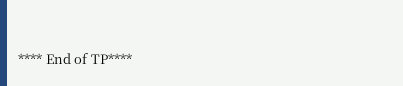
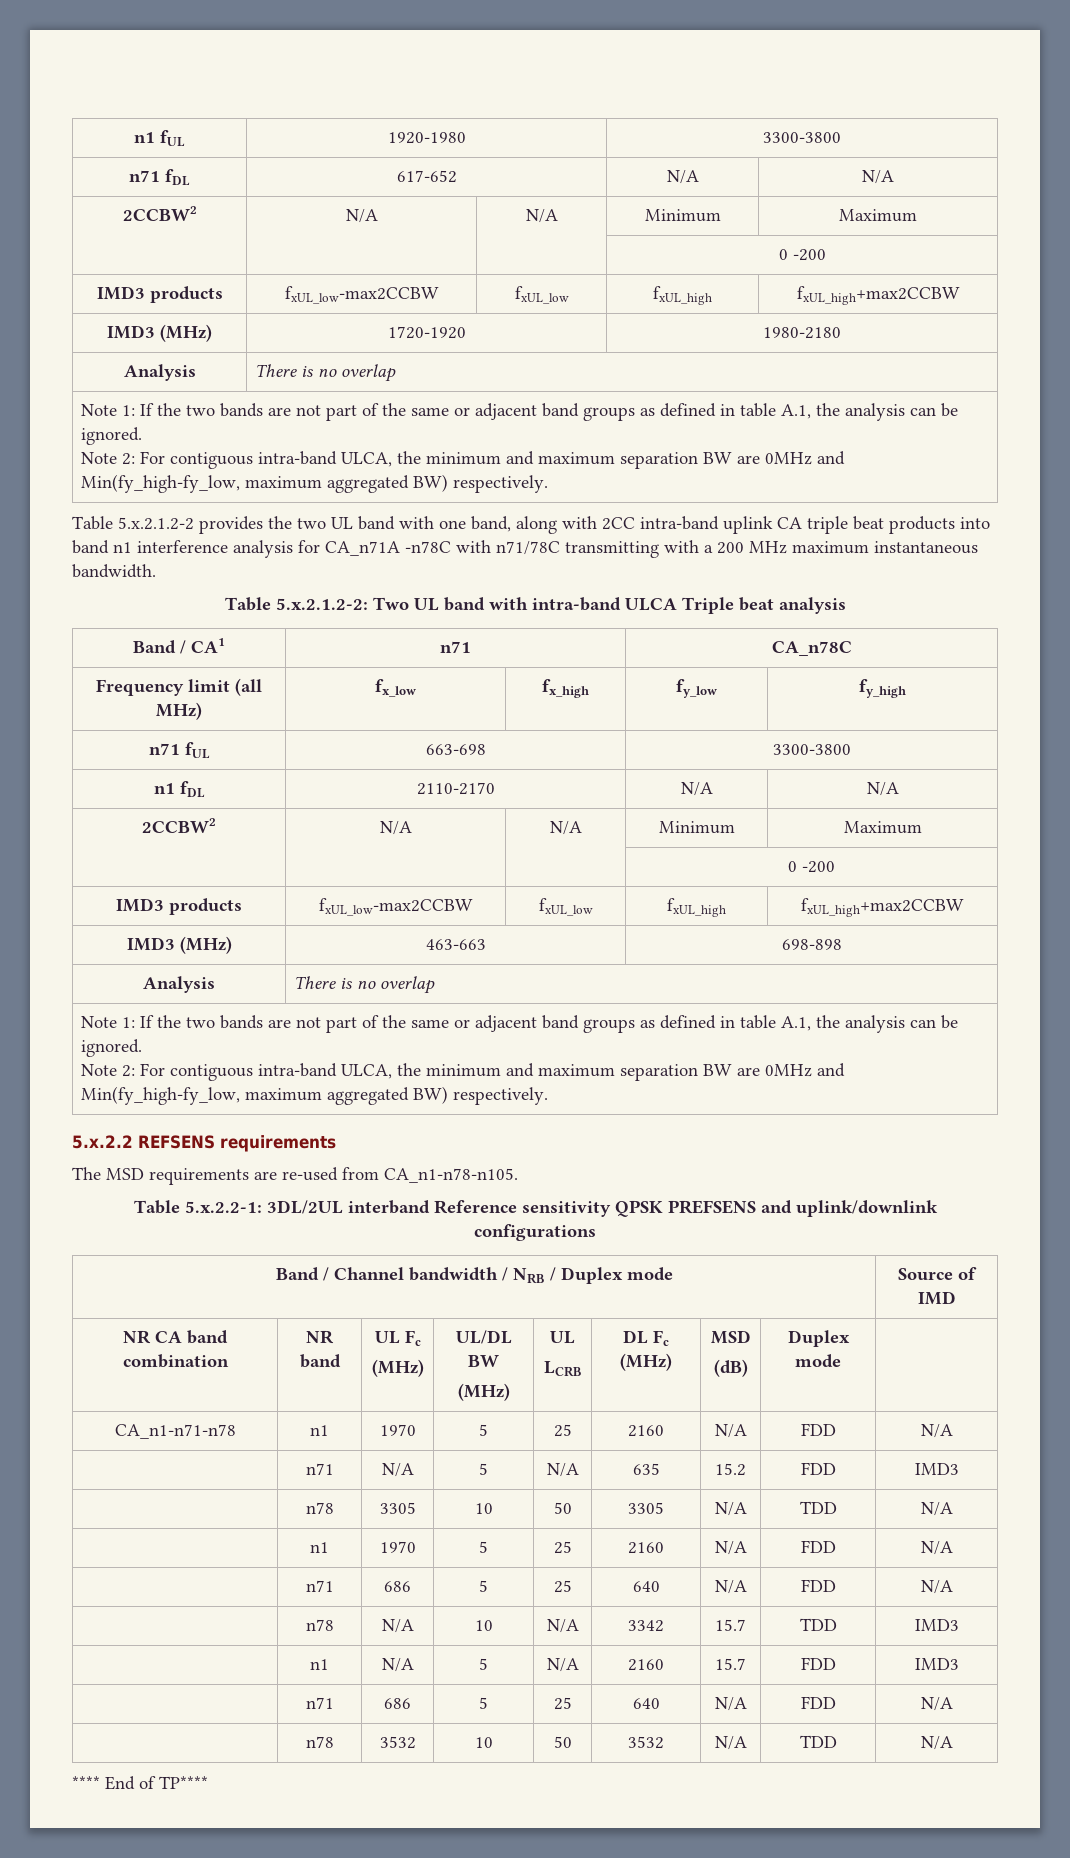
+ n1 fUL | 1920-1980 | 3300-3800
+ n71 fDL | 617-652 | N/A | N/A
+ 2CCBW2 | N/A | N/A | Minimum | Maximum
+ | | | 0 -200
+ IMD3 products | fxUL_low-max2CCBW | fxUL_low | fxUL_high | fxUL_high+max2CCBW
+ IMD3 (MHz) | 1720-1920 | 1980-2180
+ Analysis | There is no overlap
+ Note 1: If the two bands are not part of the same or adjacent band groups as defined in table A.1, the analysis can be ignored.
+ Note 2: For contiguous intra-band ULCA, the minimum and maximum separation BW are 0MHz and Min(fy_high-fy_low, maximum aggregated BW) respectively.
+ Table 5.x.2.1.2-2 provides the two UL band with one band, along with 2CC intra-band uplink CA triple beat products into band n1 interference analysis for CA_n71A -n78C with n71/78C transmitting with a 200 MHz maximum instantaneous bandwidth.
+ Table 5.x.2.1.2-2: Two UL band with intra-band ULCA Triple beat analysis
+ Band / CA1 | n71 | CA_n78C
+ Frequency limit (all MHz) | fx_low | fx_high | fy_low | fy_high
+ n71 fUL | 663-698 | 3300-3800
+ n1 fDL | 2110-2170 | N/A | N/A
+ 2CCBW2 | N/A | N/A | Minimum | Maximum
+ | | | 0 -200
+ IMD3 products | fxUL_low-max2CCBW | fxUL_low | fxUL_high | fxUL_high+max2CCBW
+ IMD3 (MHz) | 463-663 | 698-898
+ Analysis | There is no overlap
+ Note 1: If the two bands are not part of the same or adjacent band groups as defined in table A.1, the analysis can be ignored.
+ Note 2: For contiguous intra-band ULCA, the minimum and maximum separation BW are 0MHz and Min(fy_high-fy_low, maximum aggregated BW) respectively.
+ 5.x.2.2 REFSENS requirements
+ The MSD requirements are re-used from CA_n1-n78-n105.
+ Table 5.x.2.2-1: 3DL/2UL interband Reference sensitivity QPSK PREFSENS and uplink/downlink configurations
+ Band / Channel bandwidth / NRB / Duplex mode | Source of IMD
+ NR CA band combination | NR band | UL Fc
+ (MHz) | UL/DL BW
+ (MHz) | UL
+ LCRB | DL Fc (MHz) | MSD
+ (dB) | Duplex mode |
+ CA_n1-n71-n78 | n1 | 1970 | 5 | 25 | 2160 | N/A | FDD | N/A
+ | n71 | N/A | 5 | N/A | 635 | 15.2 | FDD | IMD3
+ | n78 | 3305 | 10 | 50 | 3305 | N/A | TDD | N/A
+ | n1 | 1970 | 5 | 25 | 2160 | N/A | FDD | N/A
+ | n71 | 686 | 5 | 25 | 640 | N/A | FDD | N/A
+ | n78 | N/A | 10 | N/A | 3342 | 15.7 | TDD | IMD3
+ | n1 | N/A | 5 | N/A | 2160 | 15.7 | FDD | IMD3
+ | n71 | 686 | 5 | 25 | 640 | N/A | FDD | N/A
+ | n78 | 3532 | 10 | 50 | 3532 | N/A | TDD | N/A

